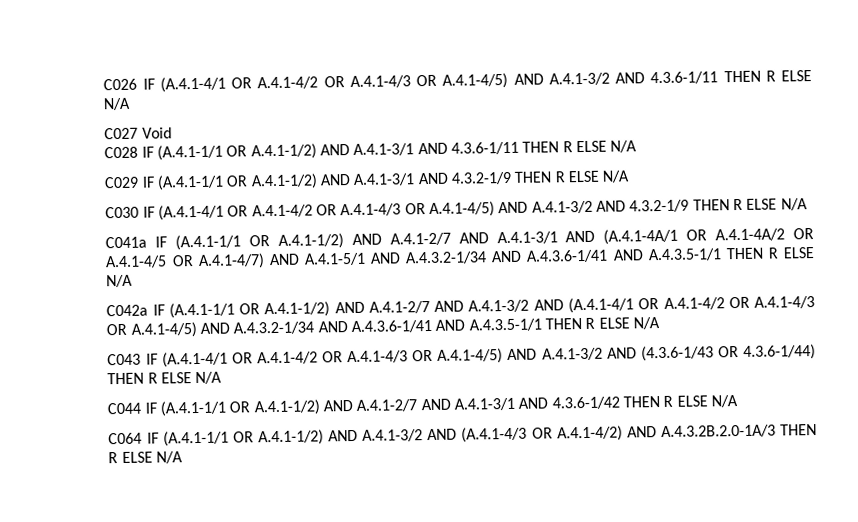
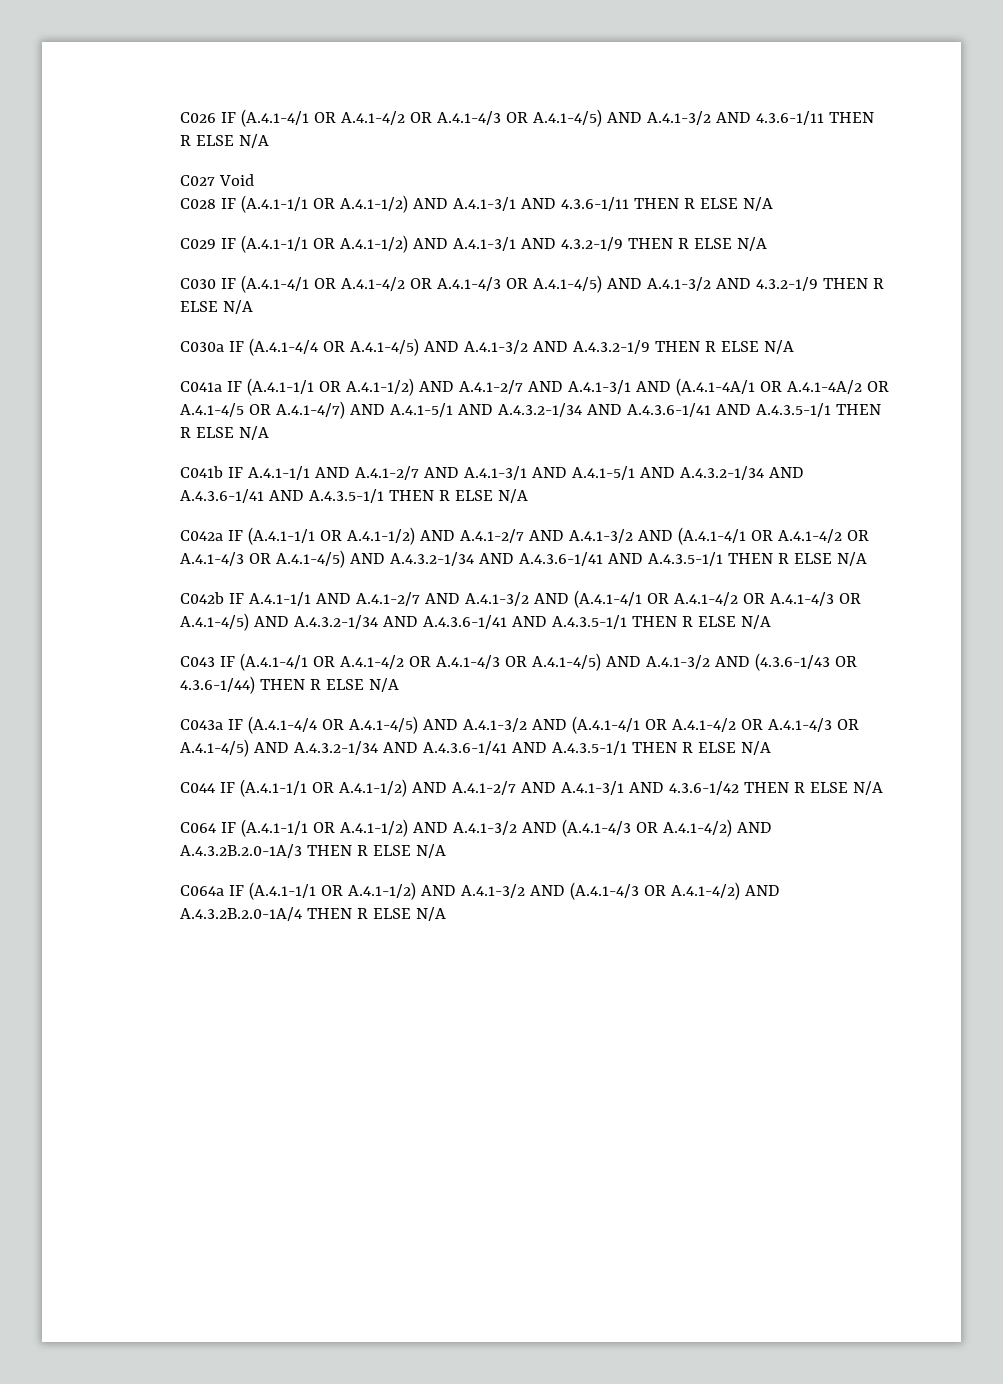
+ C030a IF (A.4.1-4/4 OR A.4.1-4/5) AND A.4.1-3/2 AND A.4.3.2-1/9 THEN R ELSE N/A
+ C041b IF A.4.1-1/1 AND A.4.1-2/7 AND A.4.1-3/1 AND A.4.1-5/1 AND A.4.3.2-1/34 AND A.4.3.6-1/41 AND A.4.3.5-1/1 THEN R ELSE N/A
+ C042b IF A.4.1-1/1 AND A.4.1-2/7 AND A.4.1-3/2 AND (A.4.1-4/1 OR A.4.1-4/2 OR A.4.1-4/3 OR A.4.1-4/5) AND A.4.3.2-1/34 AND A.4.3.6-1/41 AND A.4.3.5-1/1 THEN R ELSE N/A
+ C043a IF (A.4.1-4/4 OR A.4.1-4/5) AND A.4.1-3/2 AND (A.4.1-4/1 OR A.4.1-4/2 OR A.4.1-4/3 OR A.4.1-4/5) AND A.4.3.2-1/34 AND A.4.3.6-1/41 AND A.4.3.5-1/1 THEN R ELSE N/A
+ C064a IF (A.4.1-1/1 OR A.4.1-1/2) AND A.4.1-3/2 AND (A.4.1-4/3 OR A.4.1-4/2) AND A.4.3.2B.2.0-1A/4 THEN R ELSE N/A

